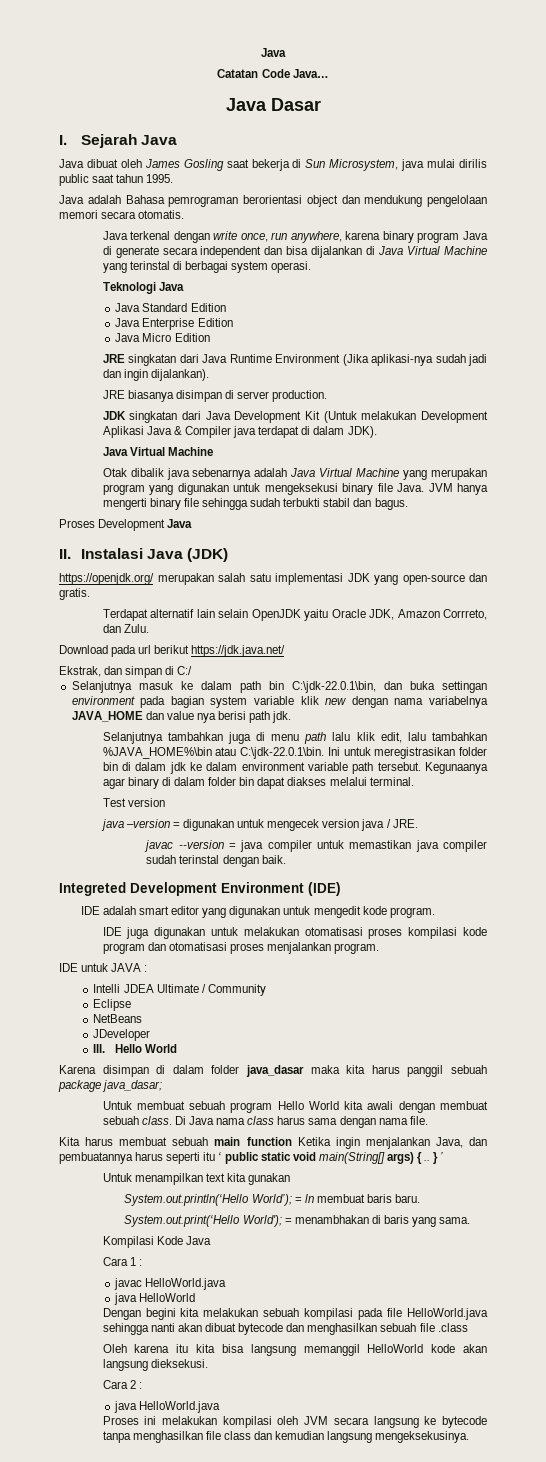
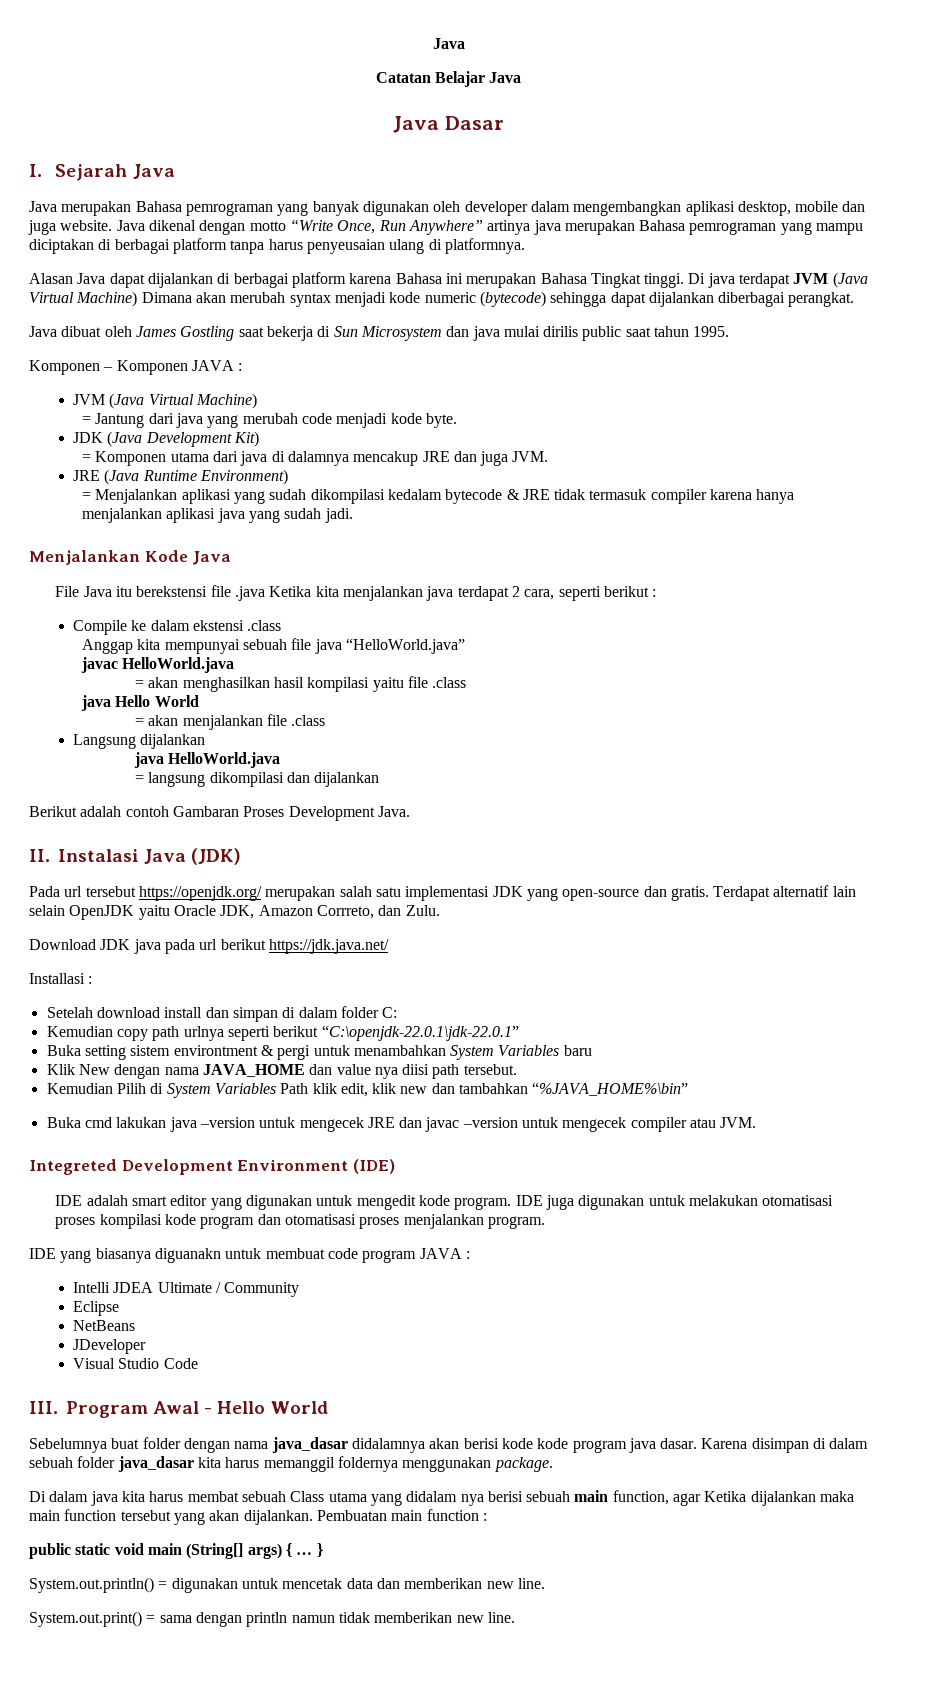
- Catatan Code Java…
+ Catatan Belajar Java
+ Java merupakan Bahasa pemrograman yang banyak digunakan oleh developer dalam mengembangkan aplikasi desktop, mobile dan juga website. Java dikenal dengan motto “Write Once, Run Anywhere” artinya java merupakan Bahasa pemrograman yang mampu diciptakan di berbagai platform tanpa harus penyeusaian ulang di platformnya.
+ Alasan Java dapat dijalankan di berbagai platform karena Bahasa ini merupakan Bahasa Tingkat tinggi. Di java terdapat JVM (Java Virtual Machine) Dimana akan merubah syntax menjadi kode numeric (bytecode) sehingga dapat dijalankan diberbagai perangkat.
- Java dibuat oleh James Gosling saat bekerja di Sun Microsystem, java mulai dirilis public saat tahun 1995.
+ Java dibuat oleh James Gostling saat bekerja di Sun Microsystem dan java mulai dirilis public saat tahun 1995.
- Java adalah Bahasa pemrograman berorientasi object dan mendukung pengelolaan memori secara otomatis.
- Java terkenal dengan write once, run anywhere, karena binary program Java di generate secara independent dan bisa dijalankan di Java Virtual Machine yang terinstal di berbagai system operasi.
- Teknologi Java
- Java Standard Edition
- Java Enterprise Edition
- Java Micro Edition
- JRE singkatan dari Java Runtime Environment (Jika aplikasi-nya sudah jadi dan ingin dijalankan).
- JRE biasanya disimpan di server production.
- JDK singkatan dari Java Development Kit (Untuk melakukan Development Aplikasi Java & Compiler java terdapat di dalam JDK).
- Java Virtual Machine
- Otak dibalik java sebenarnya adalah Java Virtual Machine yang merupakan program yang digunakan untuk mengeksekusi binary file Java. JVM hanya mengerti binary file sehingga sudah terbukti stabil dan bagus.
- Proses Development Java
+ Komponen – Komponen JAVA :
+ JVM (Java Virtual Machine)
+ = Jantung dari java yang merubah code menjadi kode byte.
+ JDK (Java Development Kit)
+ = Komponen utama dari java di dalamnya mencakup JRE dan juga JVM.
+ JRE (Java Runtime Environment)
+ = Menjalankan aplikasi yang sudah dikompilasi kedalam bytecode & JRE tidak termasuk compiler karena hanya menjalankan aplikasi java yang sudah jadi.
+ Menjalankan Kode Java
+ File Java itu berekstensi file .java Ketika kita menjalankan java terdapat 2 cara, seperti berikut :
+ Compile ke dalam ekstensi .class
+ Anggap kita mempunyai sebuah file java “HelloWorld.java”
+ javac HelloWorld.java
+ = akan menghasilkan hasil kompilasi yaitu file .class
+ java Hello World
+ = akan menjalankan file .class
+ Langsung dijalankan
+ java HelloWorld.java
+ = langsung dikompilasi dan dijalankan
+ Berikut adalah contoh Gambaran Proses Development Java.
- https://openjdk.org/ merupakan salah satu implementasi JDK yang open-source dan gratis.
- Terdapat alternatif lain selain OpenJDK yaitu Oracle JDK, Amazon Corrreto, dan Zulu.
+ Pada url tersebut https://openjdk.org/ merupakan salah satu implementasi JDK yang open-source dan gratis. Terdapat alternatif lain selain OpenJDK yaitu Oracle JDK, Amazon Corrreto, dan Zulu.
- Download pada url berikut https://jdk.java.net/
+ Download JDK java pada url berikut https://jdk.java.net/
- Ekstrak, dan simpan di C:/
- Selanjutnya masuk ke dalam path bin C:\jdk-22.0.1\bin, dan buka settingan environment pada bagian system variable klik new dengan nama variabelnya JAVA_HOME dan value nya berisi path jdk.
- Selanjutnya tambahkan juga di menu path lalu klik edit, lalu tambahkan %JAVA_HOME%\bin atau C:\jdk-22.0.1\bin. Ini untuk meregistrasikan folder bin di dalam jdk ke dalam environment variable path tersebut. Kegunaanya agar binary di dalam folder bin dapat diakses melalui terminal.
- Test version
- java –version = digunakan untuk mengecek version java / JRE.
- javac --version = java compiler untuk memastikan java compiler sudah terinstal dengan baik.
+ Installasi :
+ Setelah download install dan simpan di dalam folder C:
+ Kemudian copy path urlnya seperti berikut “C:\openjdk-22.0.1\jdk-22.0.1”
+ Buka setting sistem environtment & pergi untuk menambahkan System Variables baru
+ Klik New dengan nama JAVA_HOME dan value nya diisi path tersebut.
+ Kemudian Pilih di System Variables Path klik edit, klik new dan tambahkan “%JAVA_HOME%\bin”
+ Buka cmd lakukan java –version untuk mengecek JRE dan javac –version untuk mengecek compiler atau JVM.
- IDE adalah smart editor yang digunakan untuk mengedit kode program.
- IDE juga digunakan untuk melakukan otomatisasi proses kompilasi kode program dan otomatisasi proses menjalankan program.
+ IDE adalah smart editor yang digunakan untuk mengedit kode program. IDE juga digunakan untuk melakukan otomatisasi proses kompilasi kode program dan otomatisasi proses menjalankan program.
- IDE untuk JAVA :
+ IDE yang biasanya diguanakn untuk membuat code program JAVA :
- III. Hello World
- Karena disimpan di dalam folder java_dasar maka kita harus panggil sebuah package java_dasar;
- Untuk membuat sebuah program Hello World kita awali dengan membuat sebuah class. Di Java nama class harus sama dengan nama file.
- Kita harus membuat sebuah main function Ketika ingin menjalankan Java, dan pembuatannya harus seperti itu ‘ public static void main(String[] args) { ..
+ Visual Studio Code
+ III. Program Awal - Hello World
+ Sebelumnya buat folder dengan nama java_dasar didalamnya akan berisi kode kode program java dasar. Karena disimpan di dalam sebuah folder java_dasar kita harus memanggil foldernya menggunakan package.
+ Di dalam java kita harus membat sebuah Class utama yang didalam nya berisi sebuah main function, agar Ketika dijalankan maka main function tersebut yang akan dijalankan. Pembuatan main function :
+ public static void main (String[] args) { …
- } ’
- Untuk menampilkan text kita gunakan
- System.out.println(‘Hello World’); = ln membuat baris baru.
- System.out.print(‘Hello World'); = menambhakan di baris yang sama.
- Kompilasi Kode Java
- Cara 1 :
- javac HelloWorld.java
- java HelloWorld
- Dengan begini kita melakukan sebuah kompilasi pada file HelloWorld.java sehingga nanti akan dibuat bytecode dan menghasilkan sebuah file .class
- Oleh karena itu kita bisa langsung memanggil HelloWorld kode akan langsung dieksekusi.
- Cara 2 :
- java HelloWorld.java
- Proses ini melakukan kompilasi oleh JVM secara langsung ke bytecode tanpa menghasilkan file class dan kemudian langsung mengeksekusinya.
+ }
+ System.out.println() = digunakan untuk mencetak data dan memberikan new line.
+ System.out.print() = sama dengan println namun tidak memberikan new line.

